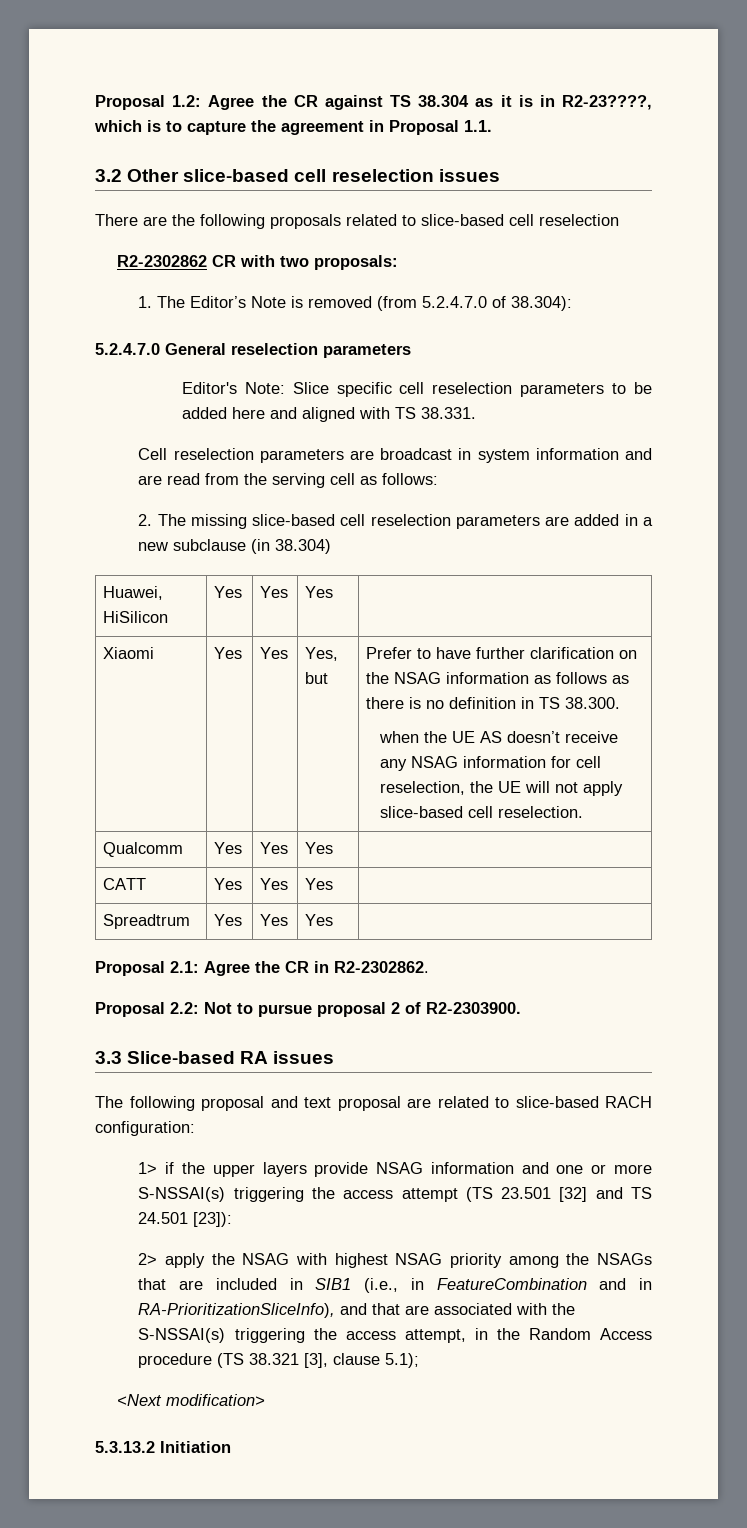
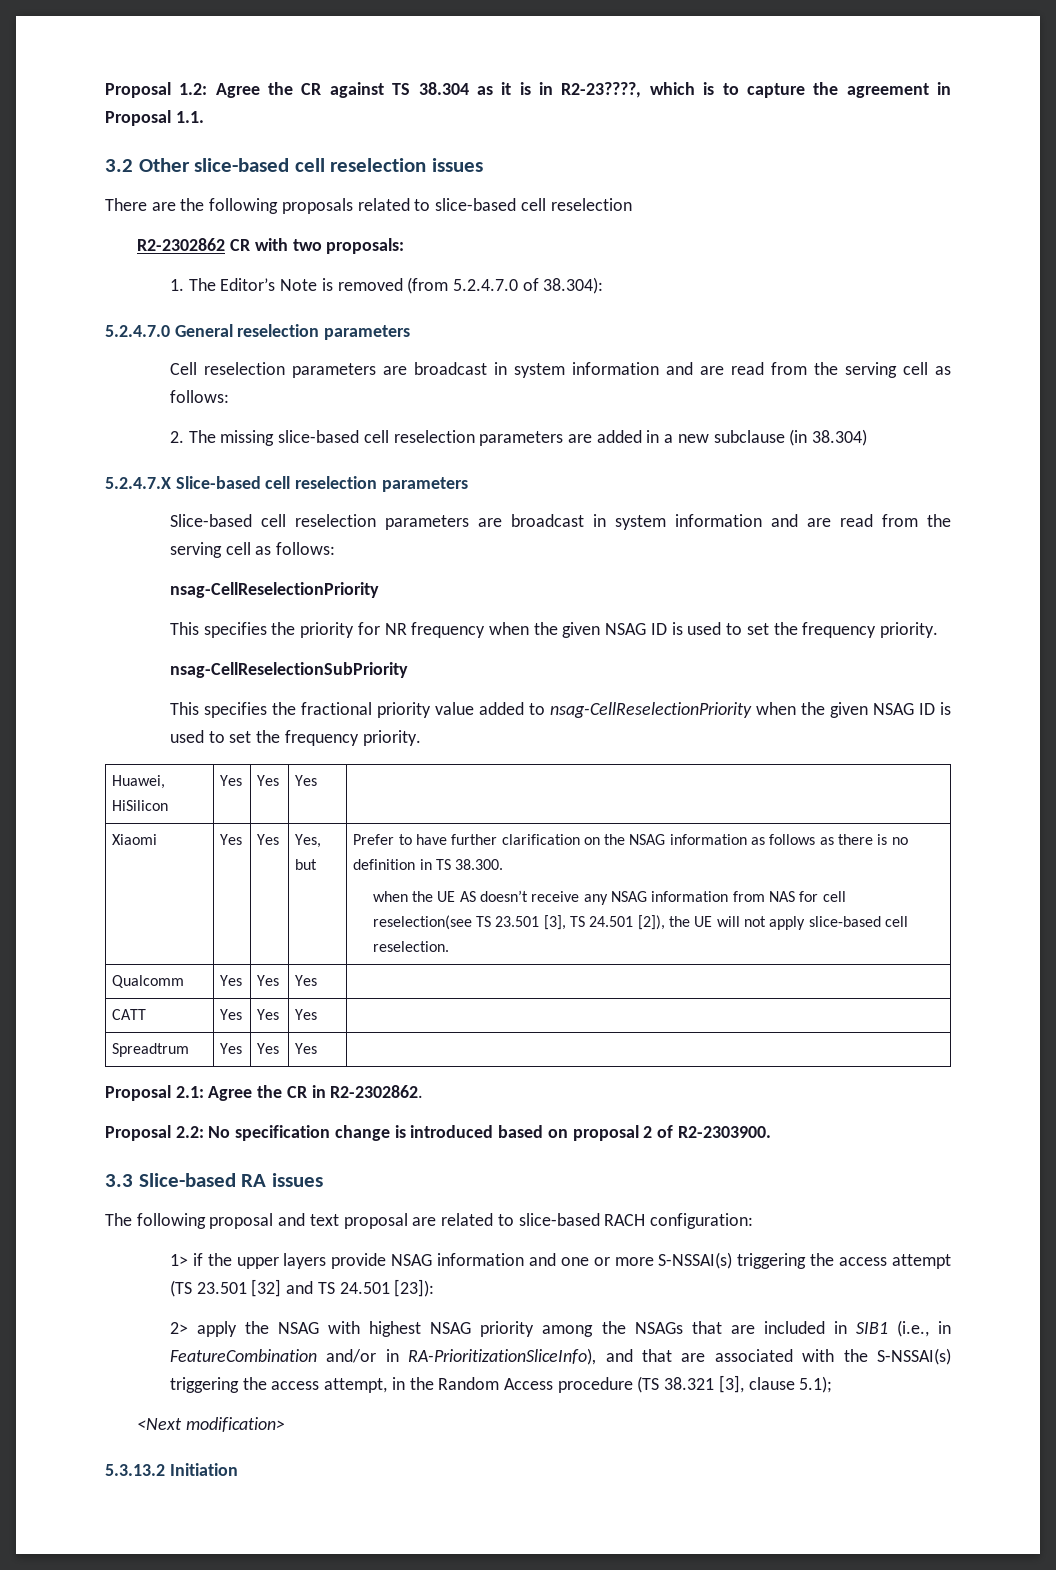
- Editor's Note: Slice specific cell reselection parameters to be added here and aligned with TS 38.331.
+ 5.2.4.7.X Slice-based cell reselection parameters
+ Slice-based cell reselection parameters are broadcast in system information and are read from the serving cell as follows:
+ nsag-CellReselectionPriority
+ This specifies the priority for NR frequency when the given NSAG ID is used to set the frequency priority.
+ nsag-CellReselectionSubPriority
+ This specifies the fractional priority value added to nsag-CellReselectionPriority when the given NSAG ID is used to set the frequency priority.
- when the UE AS doesn’t receive any NSAG information for cell reselection, the UE will not apply slice-based cell reselection.
+ when the UE AS doesn’t receive any NSAG information from NAS for cell reselection(see TS 23.501 [3], TS 24.501 [2]), the UE will not apply slice-based cell reselection.
- Proposal 2.2: Not to pursue proposal 2 of R2-2303900.
+ Proposal 2.2: No specification change is introduced based on proposal 2 of R2-2303900.
- 2> apply the NSAG with highest NSAG priority among the NSAGs that are included in SIB1 (i.e., in FeatureCombination and in RA-PrioritizationSliceInfo), and that are associated with the S-NSSAI(s) triggering the access attempt, in the Random Access procedure (TS 38.321 [3], clause 5.1);
+ 2> apply the NSAG with highest NSAG priority among the NSAGs that are included in SIB1 (i.e., in FeatureCombination and/or in RA-PrioritizationSliceInfo), and that are associated with the S-NSSAI(s) triggering the access attempt, in the Random Access procedure (TS 38.321 [3], clause 5.1);

